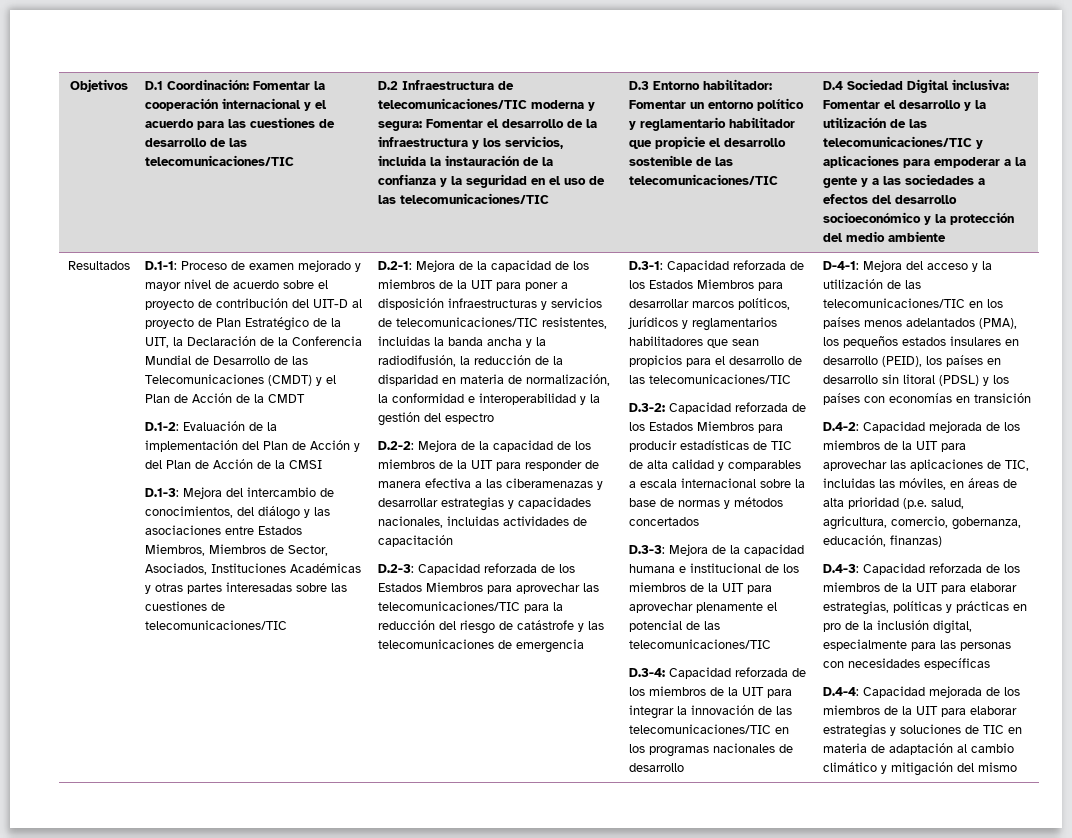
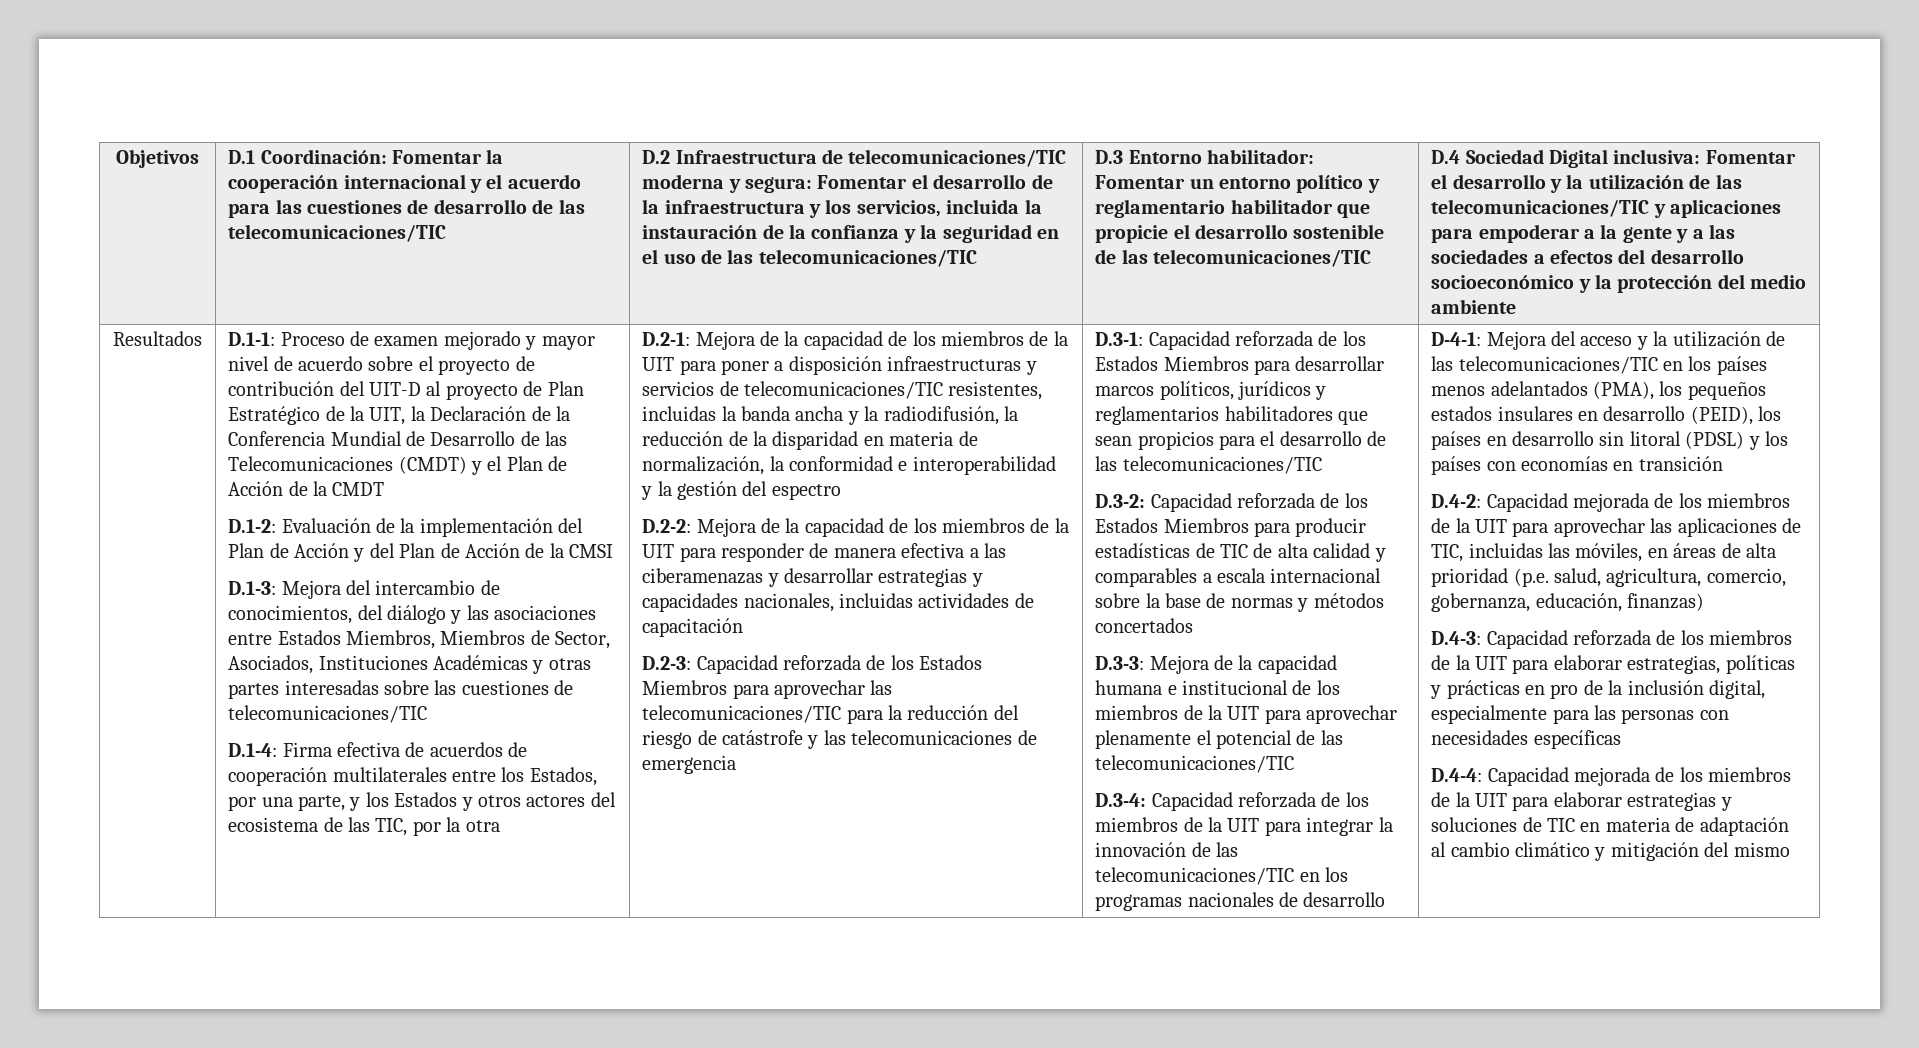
+ D.1-4: Firma efectiva de acuerdos de cooperación multilaterales entre los Estados, por una parte, y los Estados y otros actores del ecosistema de las TIC, por la otra

